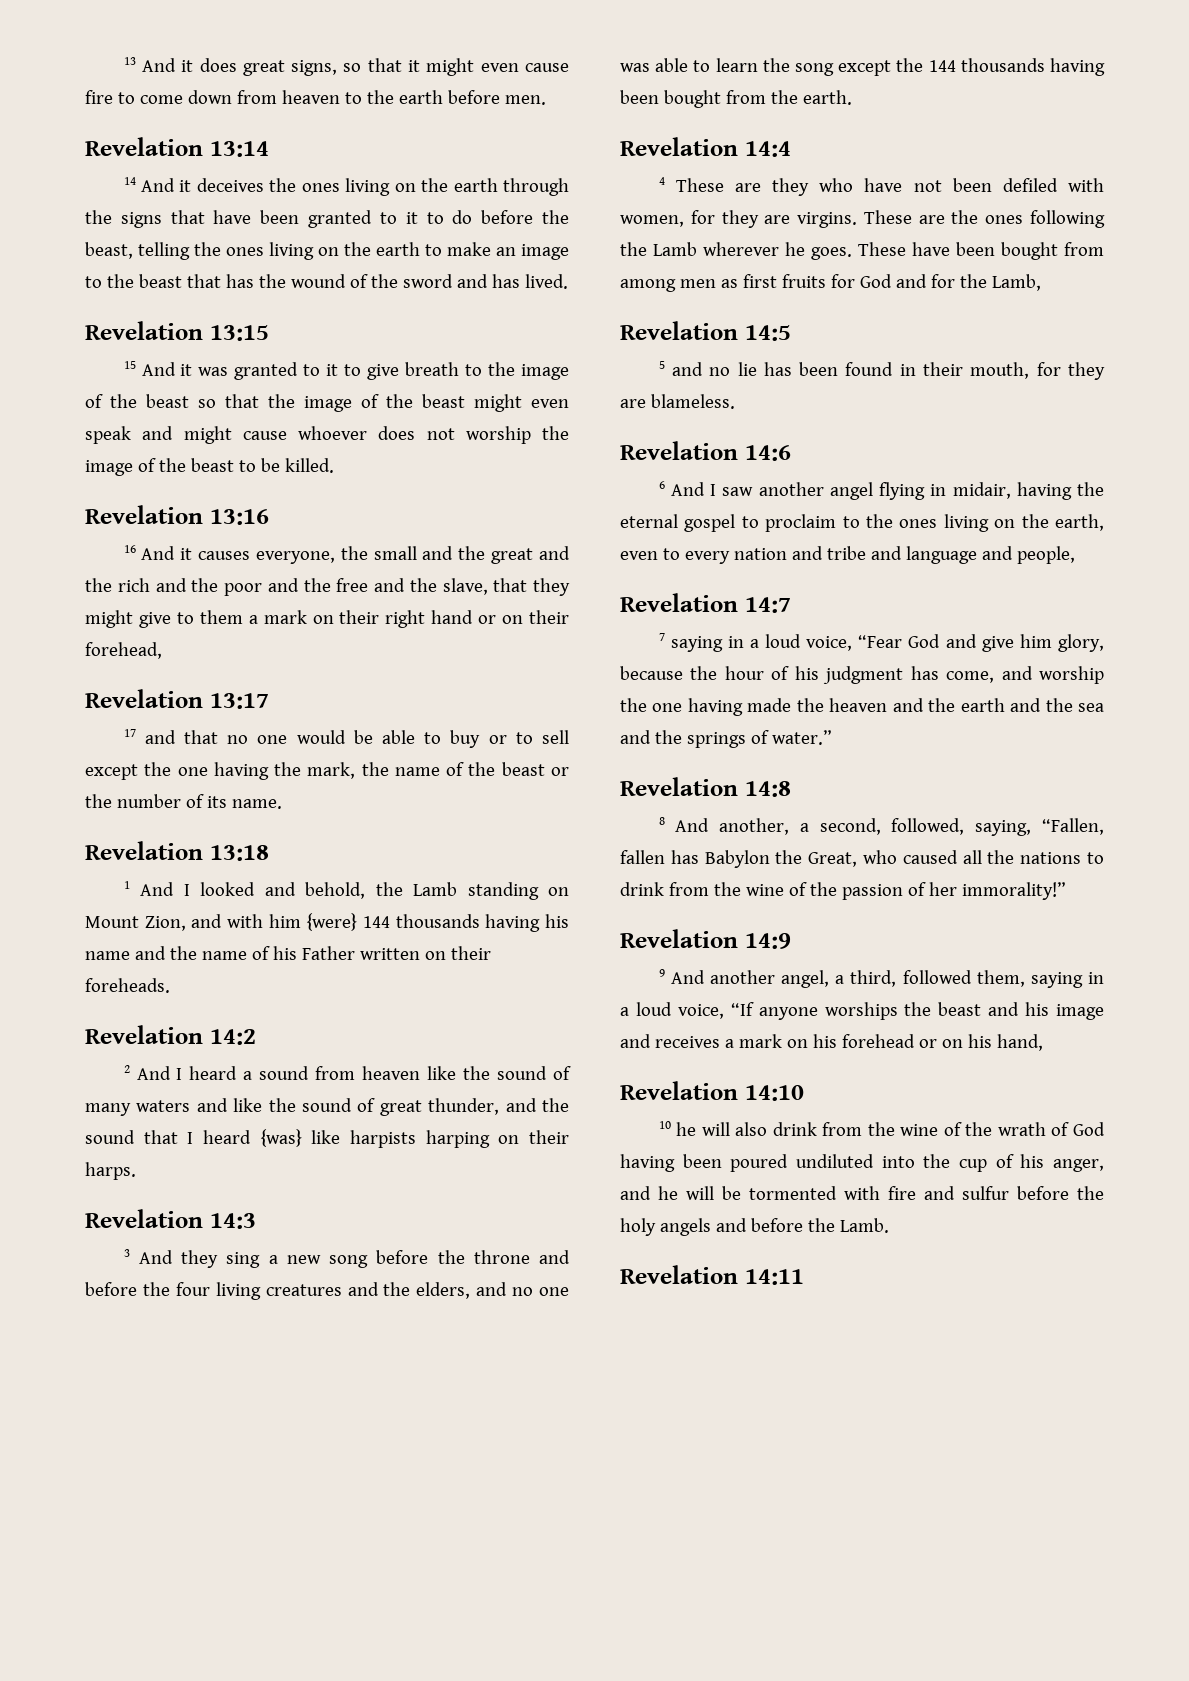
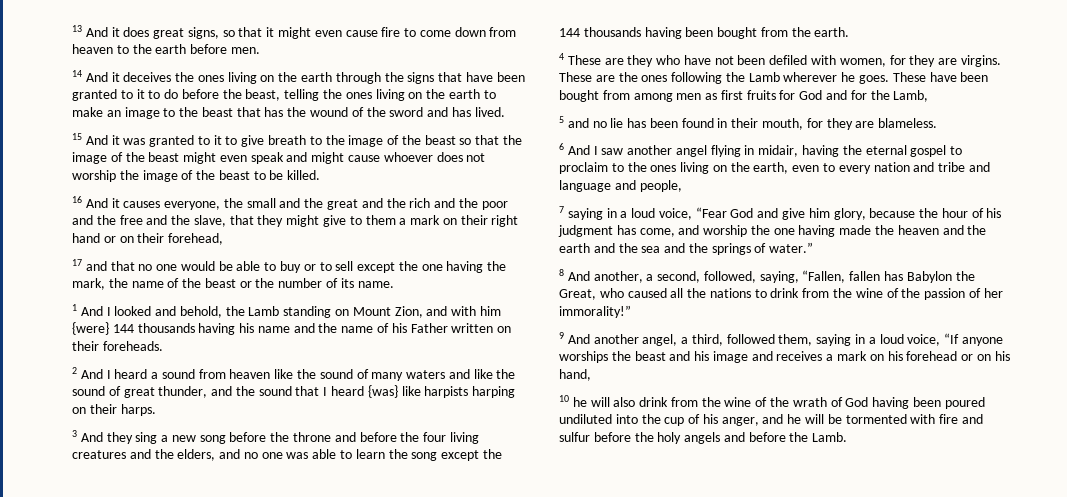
- Revelation 13:14
- Revelation 13:15
- Revelation 13:16
- Revelation 13:17
- Revelation 13:18
- Revelation 14:2
- Revelation 14:3
- Revelation 14:4
- Revelation 14:5
- Revelation 14:6
- Revelation 14:7
- Revelation 14:8
- Revelation 14:9
- Revelation 14:10
- Revelation 14:11

